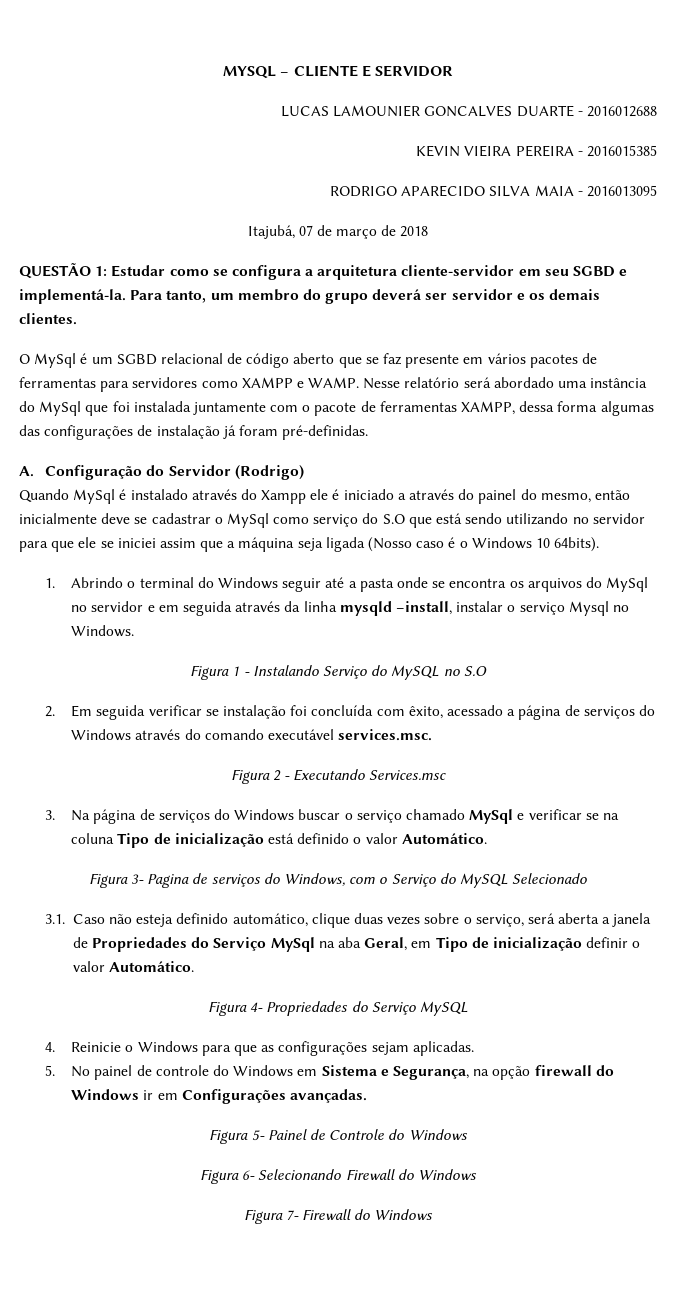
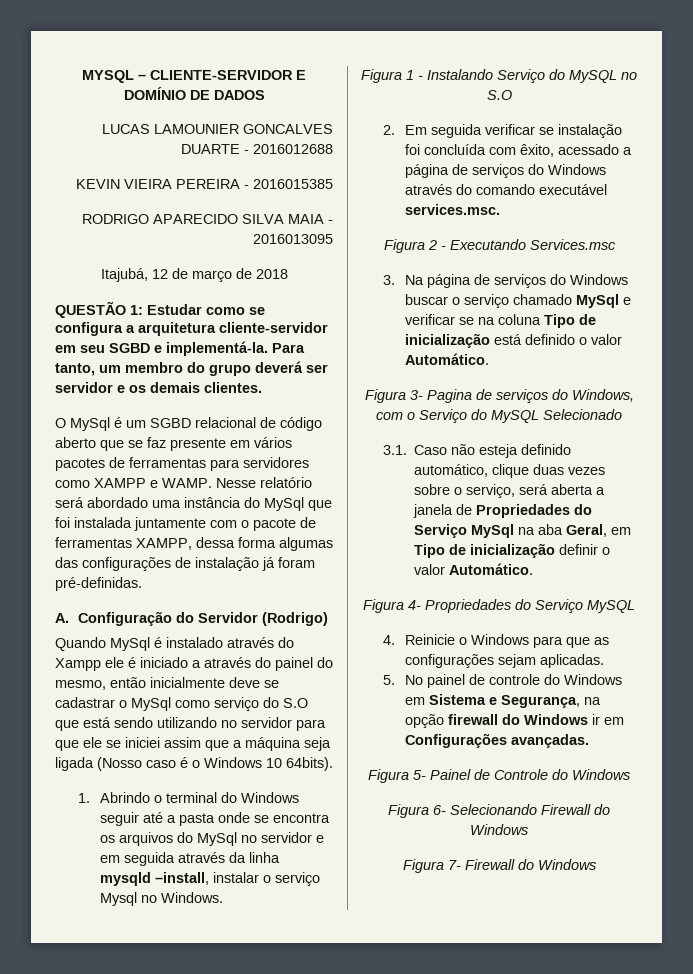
- MYSQL – CLIENTE E SERVIDOR
+ MYSQL – CLIENTE-SERVIDOR E DOMÍNIO DE DADOS
- Itajubá, 07 de março de 2018
+ Itajubá, 12 de março de 2018

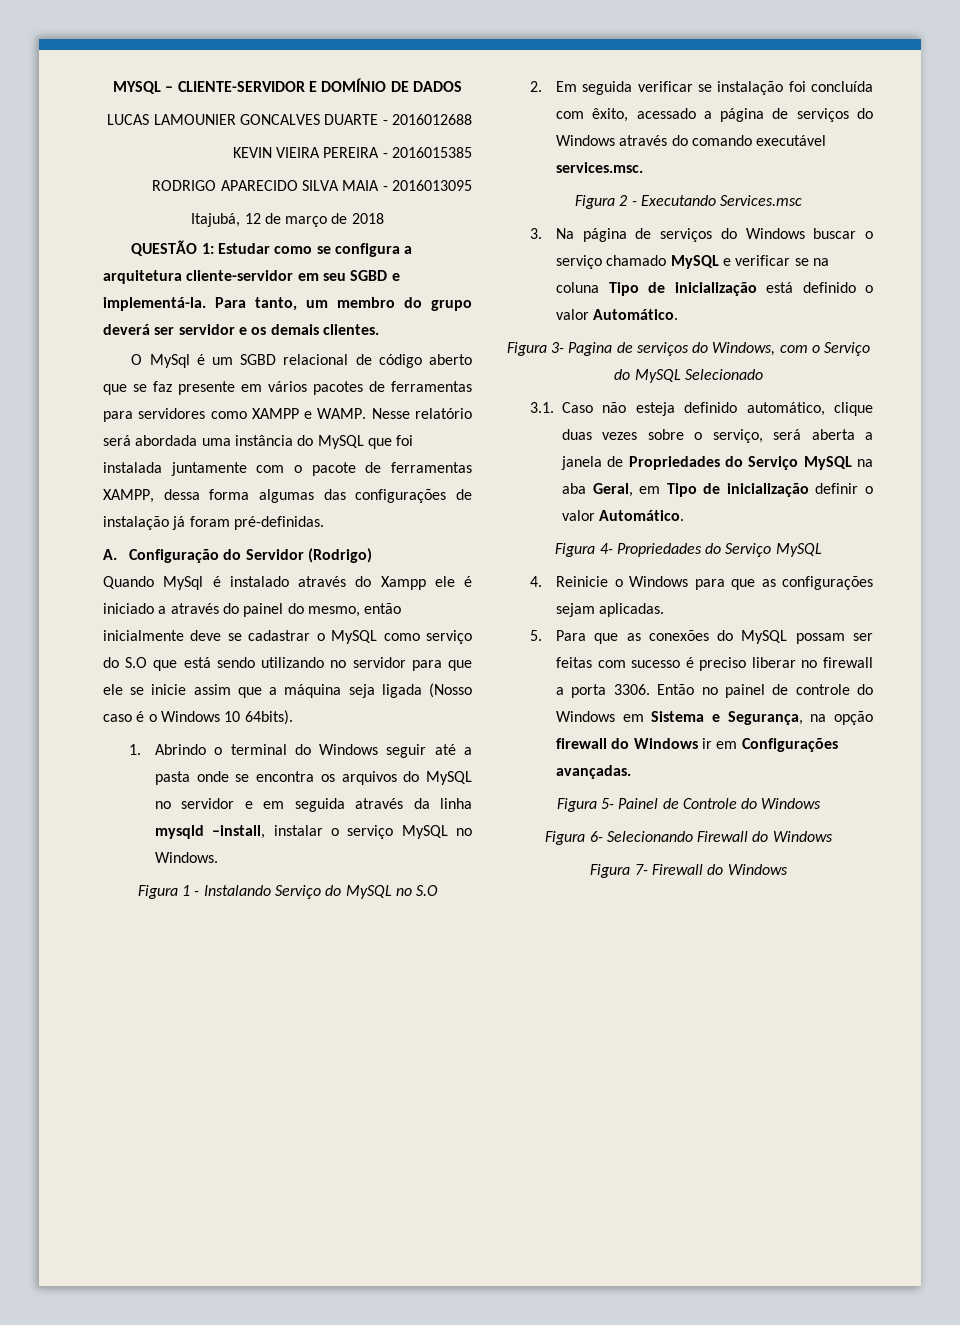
- Nesse relatório será abordado uma instância do MySql que foi instalada juntamente com o pacote de ferramentas XAMPP, dessa forma algumas das configurações de instalação já foram pré-definidas.
+ Nesse relatório será abordada uma instância do MySQL que foi instalada juntamente com o pacote de ferramentas XAMPP, dessa forma algumas das configurações de instalação já foram pré-definidas.
- Quando MySql é instalado através do Xampp ele é iniciado a através do painel do mesmo, então inicialmente deve se cadastrar o MySql como serviço do S.O que está sendo utilizando no servidor para que ele se iniciei assim que a máquina seja ligada (Nosso caso é o Windows 10 64bits).
+ Quando MySql é instalado através do Xampp ele é iniciado a através do painel do mesmo, então inicialmente deve se cadastrar o MySQL como serviço do S.O que está sendo utilizando no servidor para que ele se inicie assim que a máquina seja ligada (Nosso caso é o Windows 10 64bits).
- 1. Abrindo o terminal do Windows seguir até a pasta onde se encontra os arquivos do MySql no servidor e em seguida através da linha mysqld –install, instalar o serviço Mysql no Windows.
+ 1. Abrindo o terminal do Windows seguir até a pasta onde se encontra os arquivos do MySQL no servidor e em seguida através da linha mysqld –install, instalar o serviço MySQL no Windows.
- 3. Na página de serviços do Windows buscar o serviço chamado MySql e verificar se na coluna Tipo de inicialização está definido o valor Automático.
+ 3. Na página de serviços do Windows buscar o serviço chamado MySQL e verificar se na coluna Tipo de inicialização está definido o valor Automático.
- 3.1. Caso não esteja definido automático, clique duas vezes sobre o serviço, será aberta a janela de Propriedades do Serviço MySql na aba Geral, em Tipo de inicialização definir o valor Automático.
+ 3.1. Caso não esteja definido automático, clique duas vezes sobre o serviço, será aberta a janela de Propriedades do Serviço MySQL na aba Geral, em Tipo de inicialização definir o valor Automático.
- 5. No painel de controle do Windows em Sistema e Segurança, na opção firewall do Windows ir em Configurações avançadas.
+ 5. Para que as conexões do MySQL possam ser feitas com sucesso é preciso liberar no firewall a porta 3306. Então no painel de controle do Windows em Sistema e Segurança, na opção firewall do Windows ir em Configurações avançadas.

